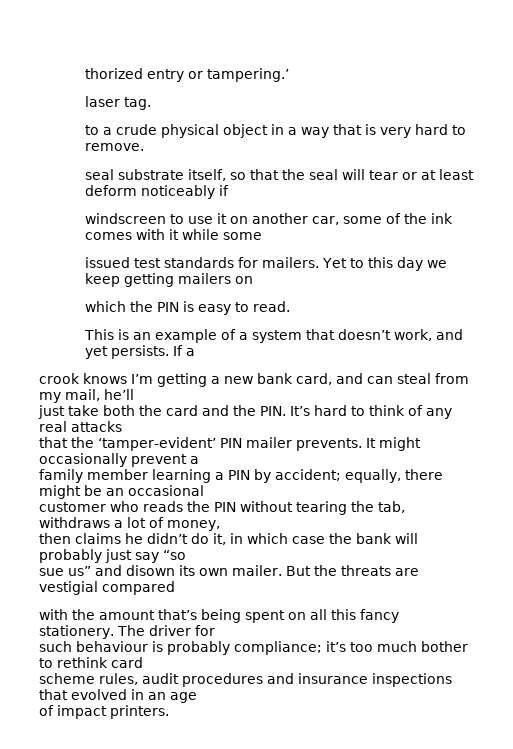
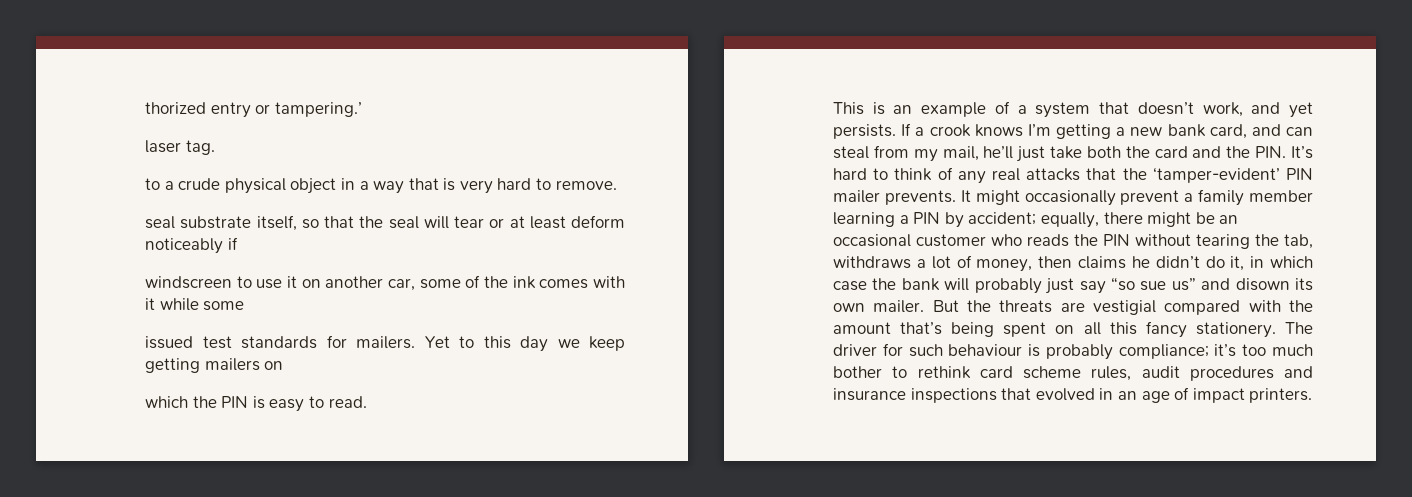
- If a
- crook knows I’m getting a new bank card, and can steal from my mail, he’ll
- just take both the card and the PIN. It’s hard to think of any real attacks
- that the ‘tamper-evident’ PIN mailer prevents.
+ If a crook knows I’m getting a new bank card, and can steal from my mail, he’ll just take both the card and the PIN. It’s hard to think of any real attacks that the ‘tamper-evident’ PIN mailer prevents.
- It might occasionally prevent a
- family member learning a PIN by accident; equally, there might be an occasional
- customer who reads the PIN without tearing the tab, withdraws a lot of money,
- then claims he didn’t do it, in which case the bank will probably just say “so
- sue us” and disown its own mailer.
+ It might occasionally prevent a family member learning a PIN by accident; equally, there might be an occasional customer who reads the PIN without tearing the tab, withdraws a lot of money, then claims he didn’t do it, in which case the bank will probably just say “so sue us” and disown its own mailer.
- But the threats are vestigial compared
- with the amount that’s being spent on all this fancy stationery.
+ But the threats are vestigial compared with the amount that’s being spent on all this fancy stationery.
- The driver for
- such behaviour is probably compliance; it’s too much bother to rethink card
- scheme rules, audit procedures and insurance inspections that evolved in an age
- of impact printers.
+ The driver for such behaviour is probably compliance; it’s too much bother to rethink card scheme rules, audit procedures and insurance inspections that evolved in an age of impact printers.

